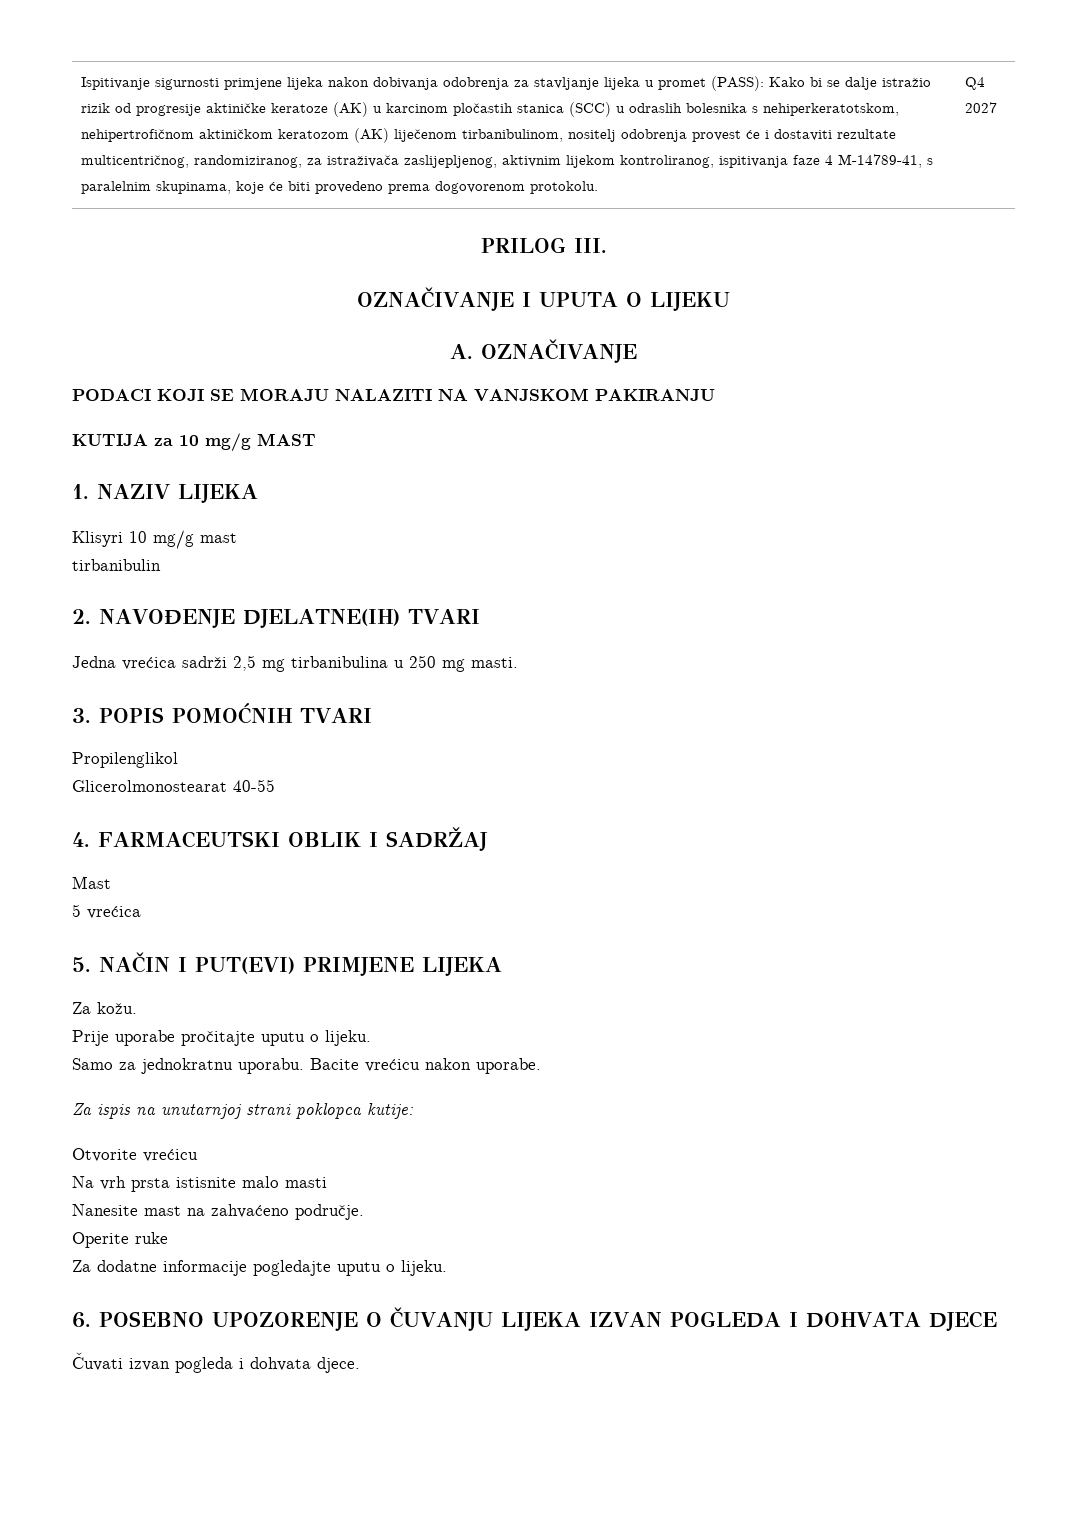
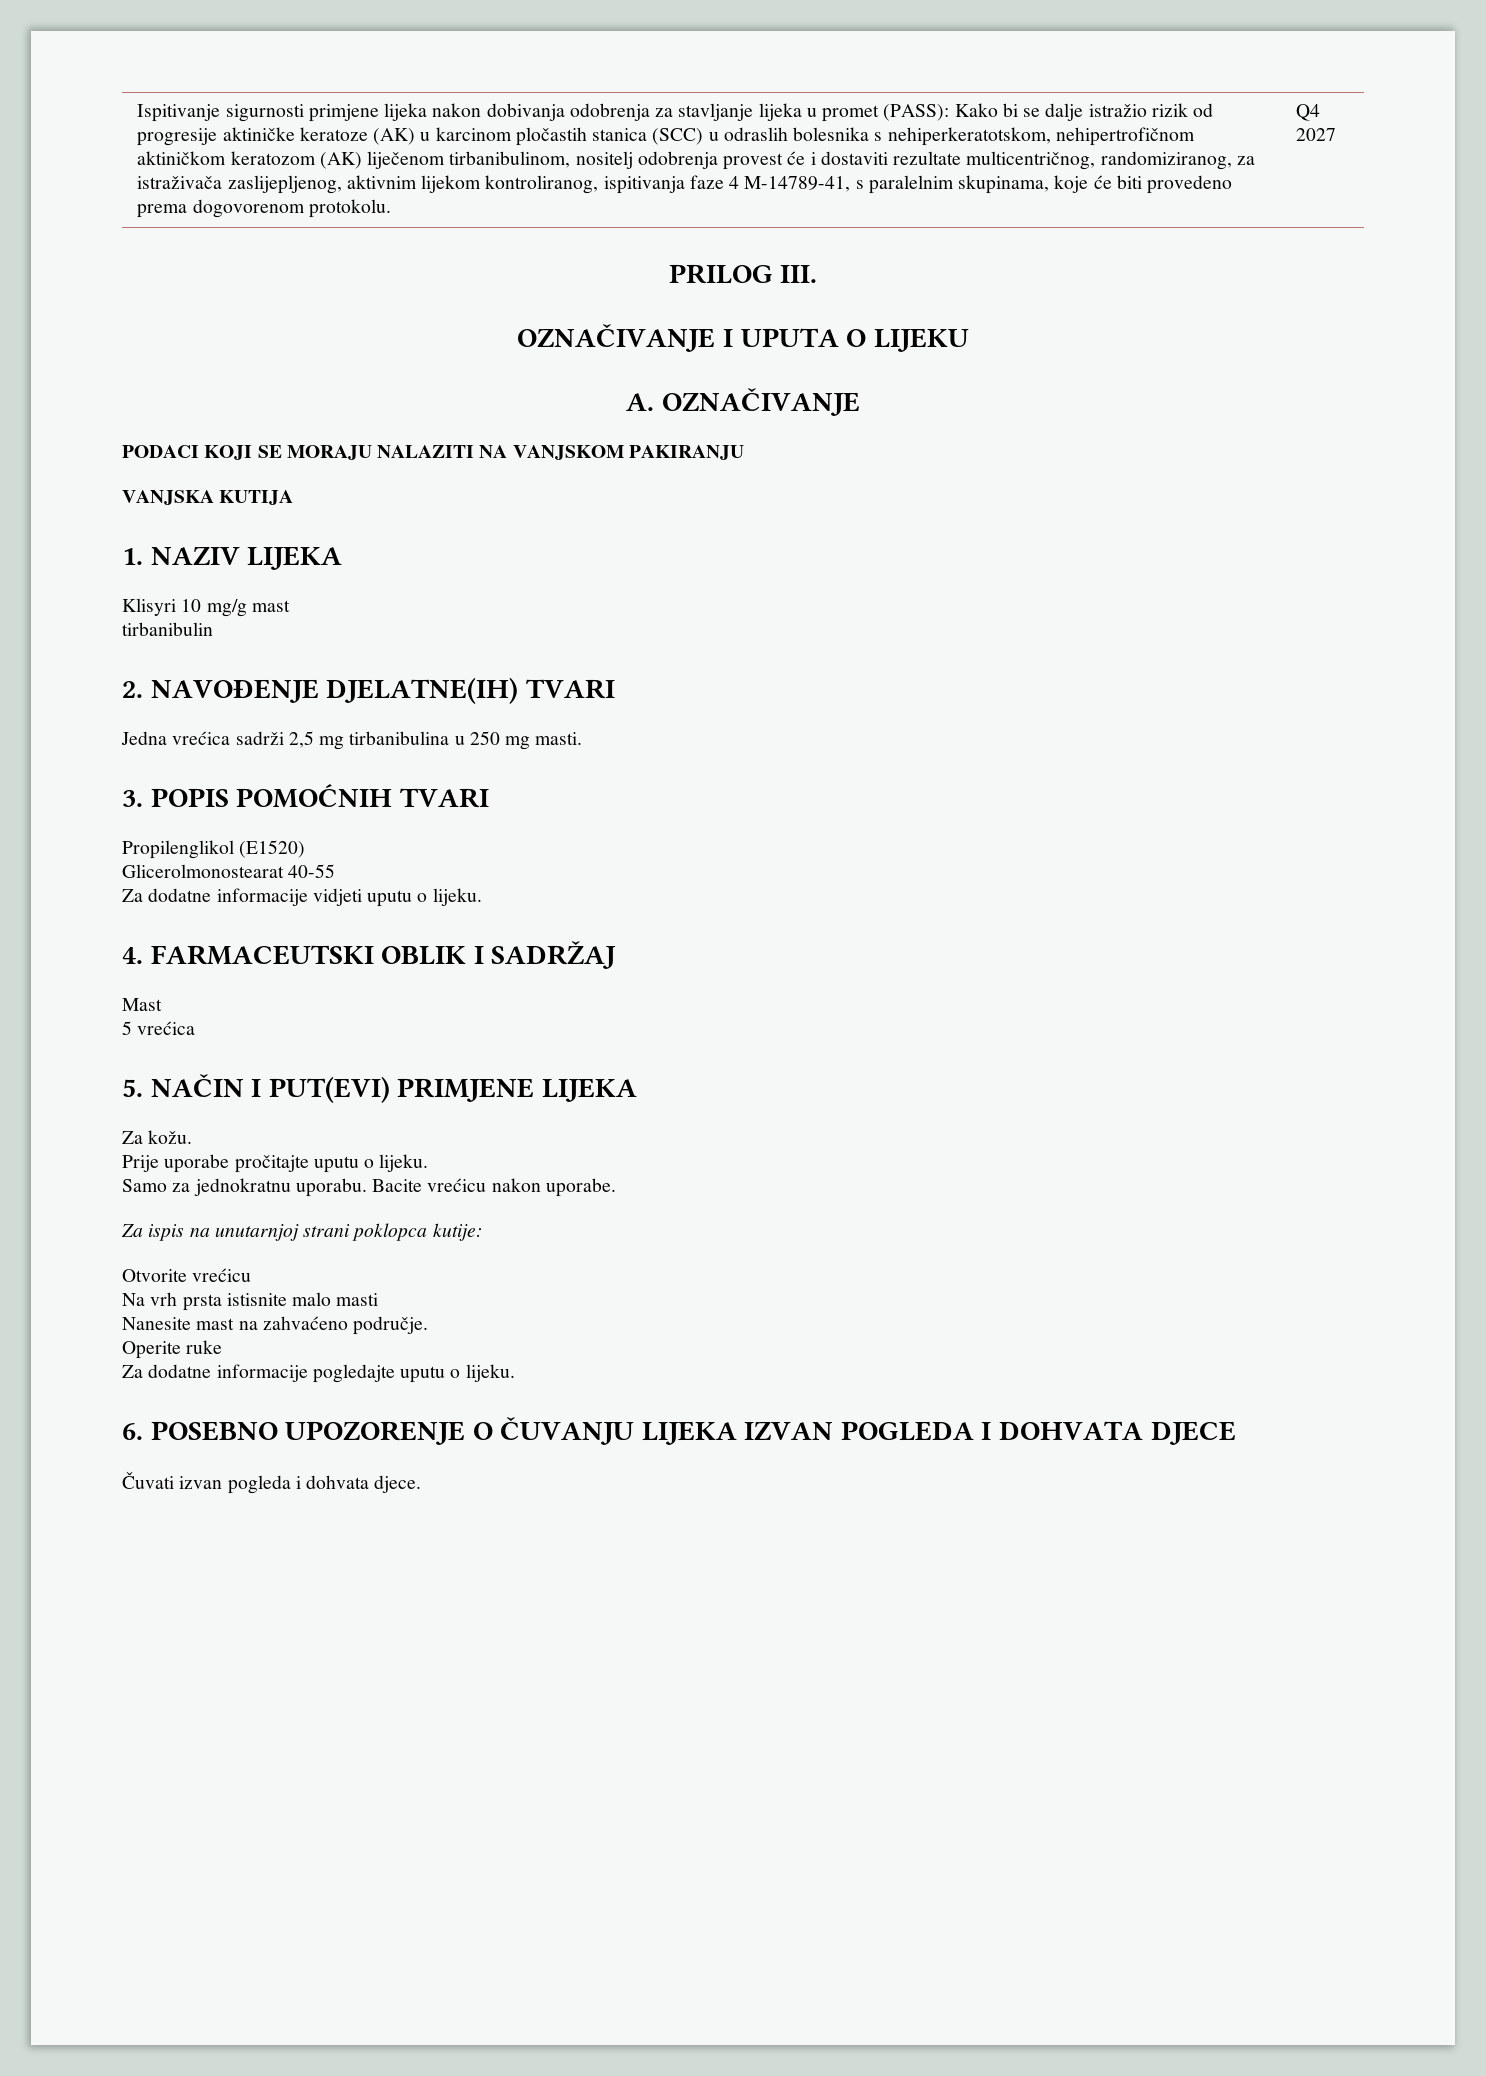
- KUTIJA za 10 mg/g MAST
+ VANJSKA KUTIJA
- Propilenglikol
+ Propilenglikol (E1520)
+ Za dodatne informacije vidjeti uputu o lijeku.

